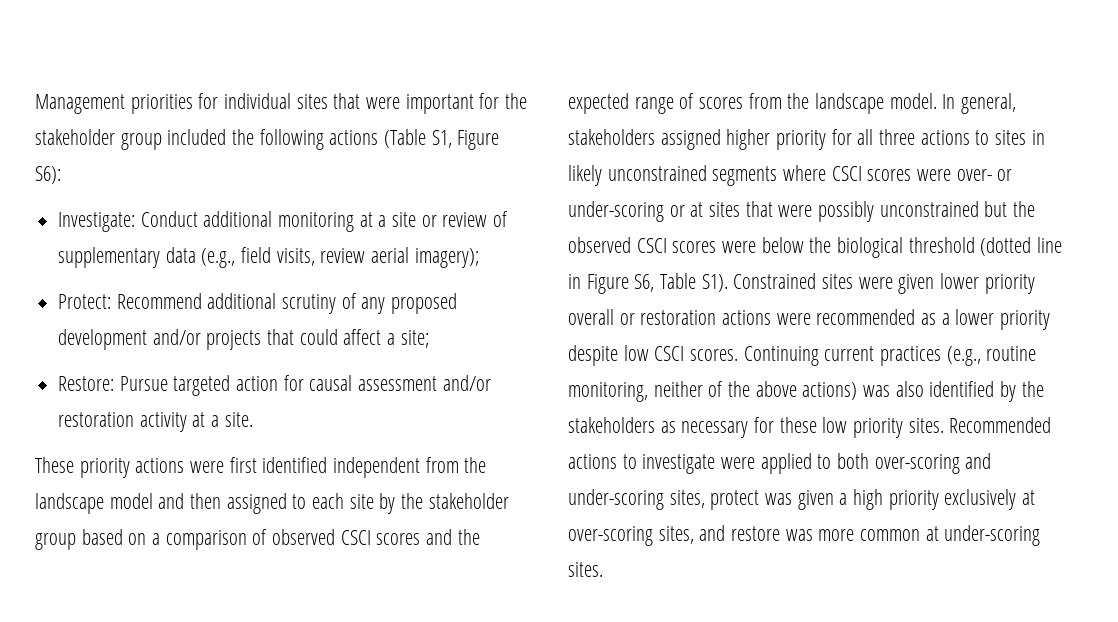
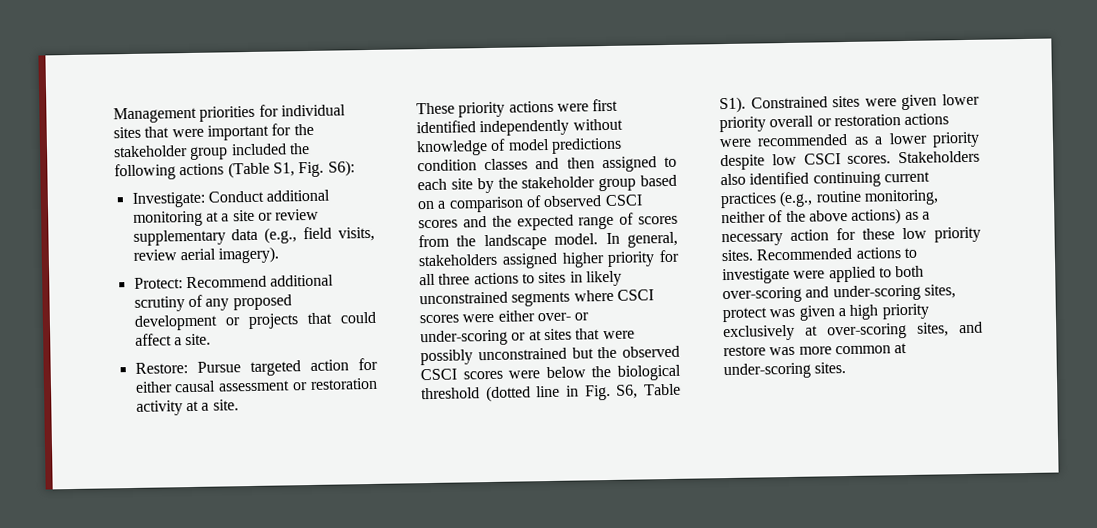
- Management priorities for individual sites that were important for the stakeholder group included the following actions (Table S1, Figure S6):
+ Management priorities for individual sites that were important for the stakeholder group included the following actions (Table S1, Fig. S6):
- Investigate: Conduct additional monitoring at a site or review of supplementary data (e.g., field visits, review aerial imagery);
+ Investigate: Conduct additional monitoring at a site or review supplementary data (e.g., field visits, review aerial imagery).
- Protect: Recommend additional scrutiny of any proposed development and/or projects that could affect a site;
+ Protect: Recommend additional scrutiny of any proposed development or projects that could affect a site.
- Restore: Pursue targeted action for causal assessment and/or restoration activity at a site.
+ Restore: Pursue targeted action for either causal assessment or restoration activity at a site.
- These priority actions were first identified independent from the landscape model and then assigned to each site by the stakeholder group based on a comparison of observed CSCI scores and the expected range of scores from the landscape model.
+ These priority actions were first identified independently without knowledge of model predictions condition classes and then assigned to each site by the stakeholder group based on a comparison of observed CSCI scores and the expected range of scores from the landscape model.
- In general, stakeholders assigned higher priority for all three actions to sites in likely unconstrained segments where CSCI scores were over- or under-scoring or at sites that were possibly unconstrained but the observed CSCI scores were below the biological threshold (dotted line in Figure S6, Table S1). Constrained sites were given lower priority overall or restoration actions were recommended as a lower priority despite low CSCI scores.
+ In general, stakeholders assigned higher priority for all three actions to sites in likely unconstrained segments where CSCI scores were either over- or under-scoring or at sites that were possibly unconstrained but the observed CSCI scores were below the biological threshold (dotted line in Fig. S6, Table S1). Constrained sites were given lower priority overall or restoration actions were recommended as a lower priority despite low CSCI scores.
- Continuing current practices (e.g., routine monitoring, neither of the above actions) was also identified by the stakeholders as necessary for these low priority sites.
+ Stakeholders also identified continuing current practices (e.g., routine monitoring, neither of the above actions) as a necessary action for these low priority sites.

